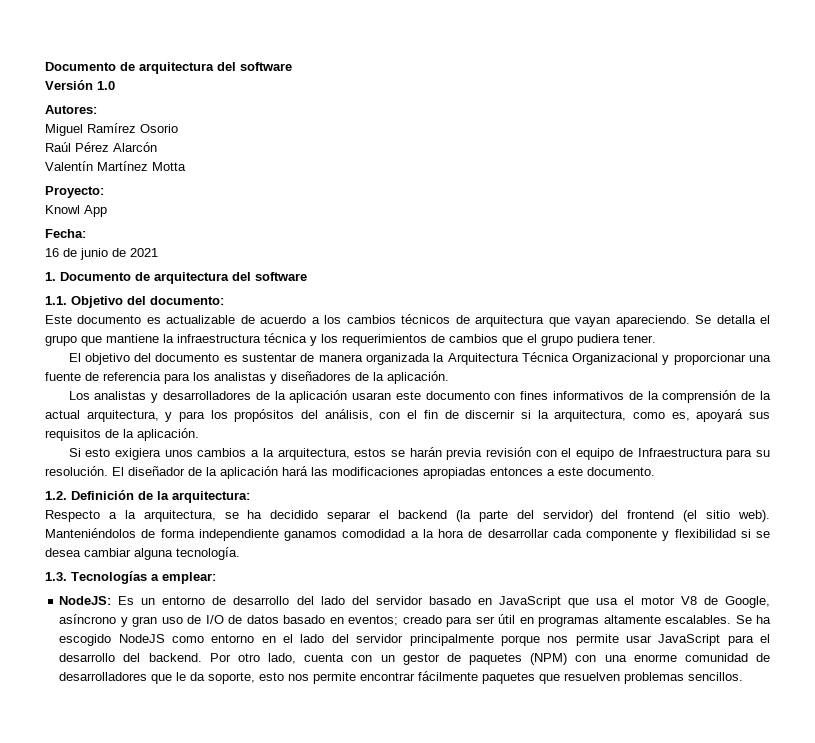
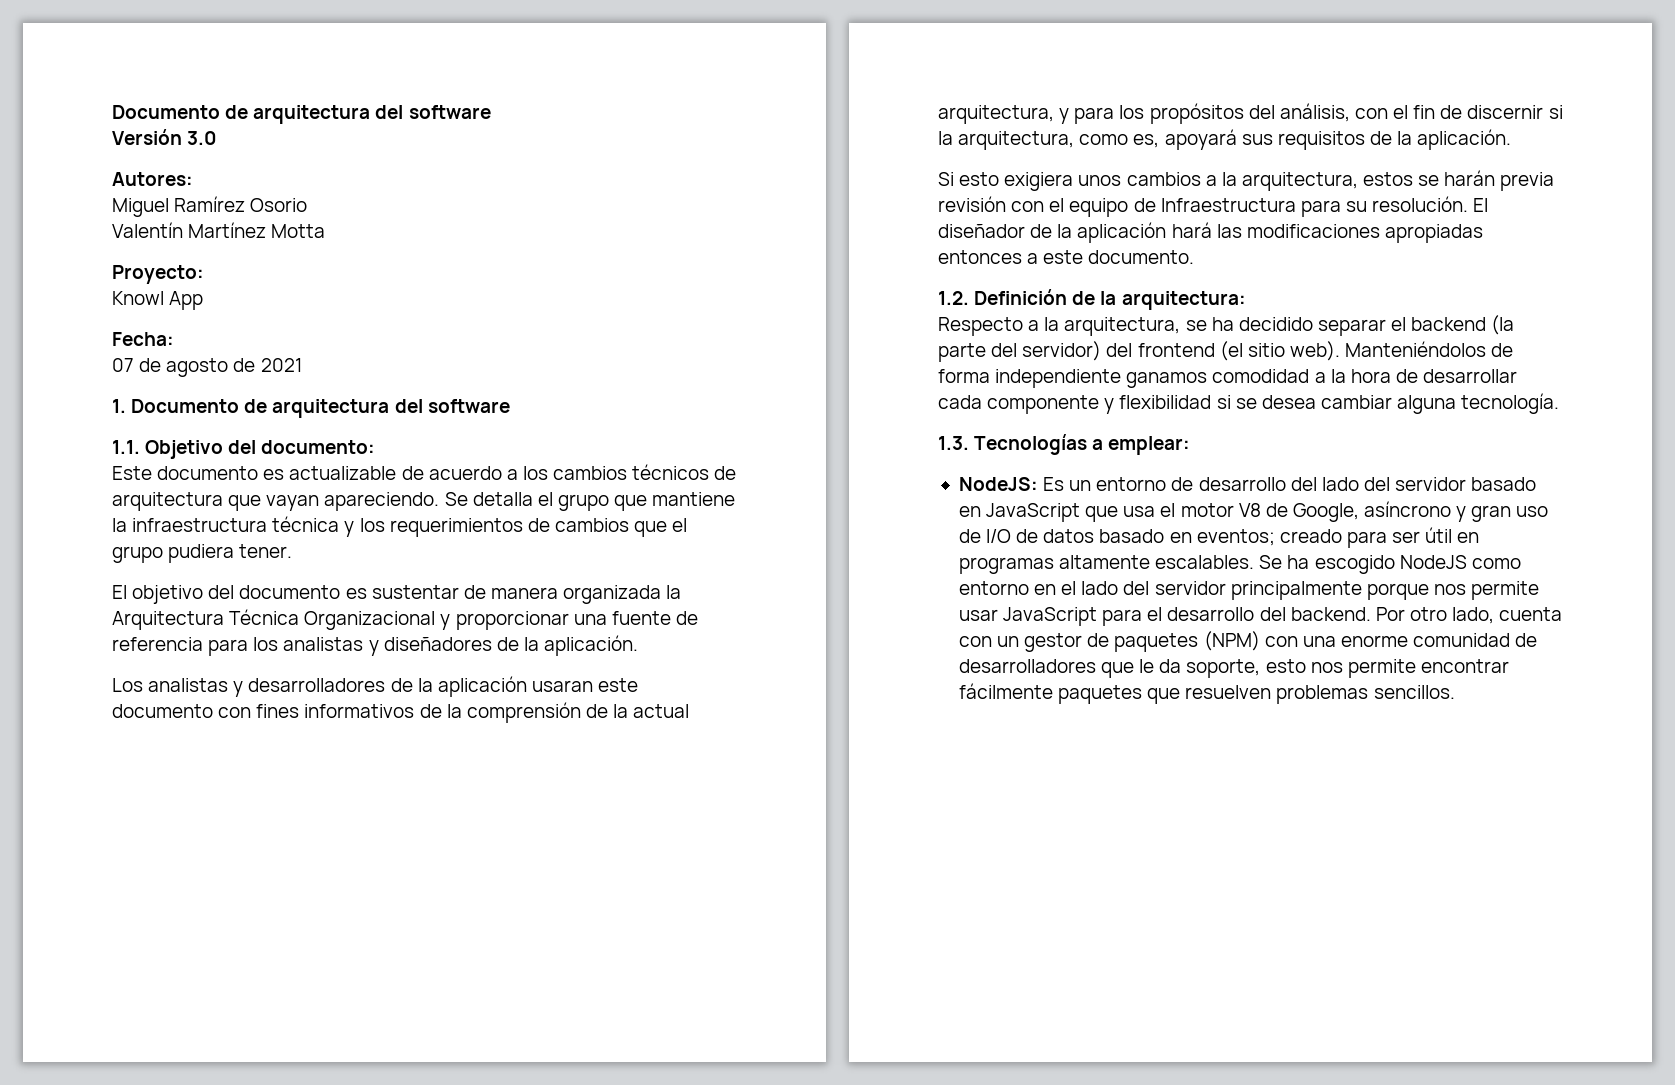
- Versión 1.0
+ Versión 3.0
- Raúl Pérez Alarcón
- 16 de junio de 2021
+ 07 de agosto de 2021

